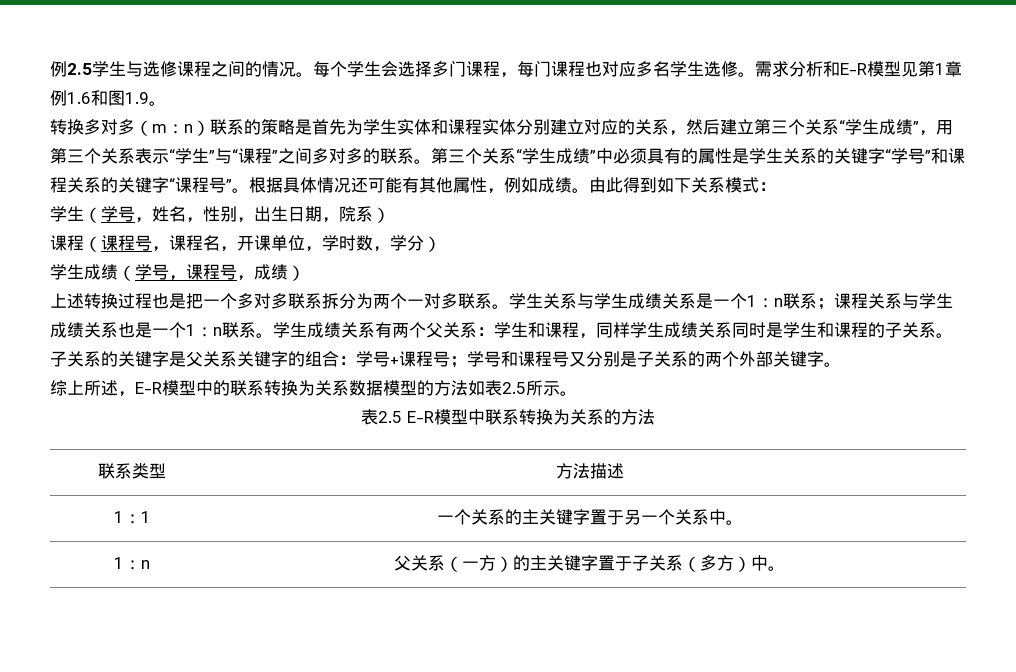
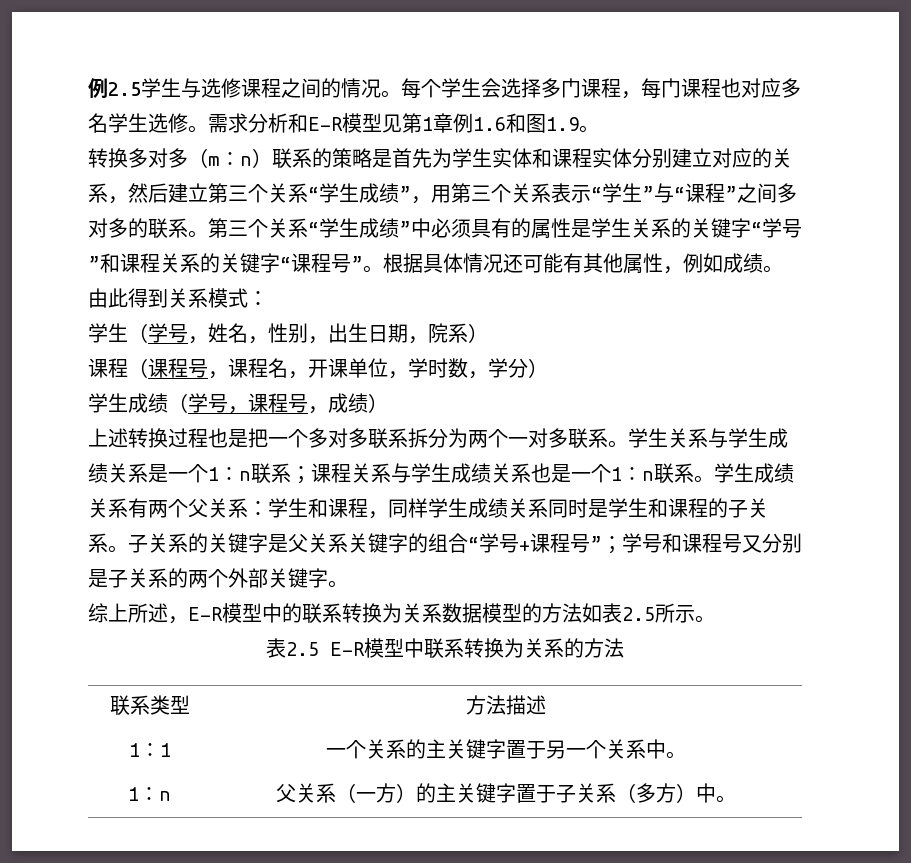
- 由此得到如下关系模式：
+ 由此得到关系模式：
- 子关系的关键字是父关系关键字的组合：学号+课程号；学号和课程号又分别是子关系的两个外部关键字。
+ 子关系的关键字是父关系关键字的组合“学号+课程号”；学号和课程号又分别是子关系的两个外部关键字。

